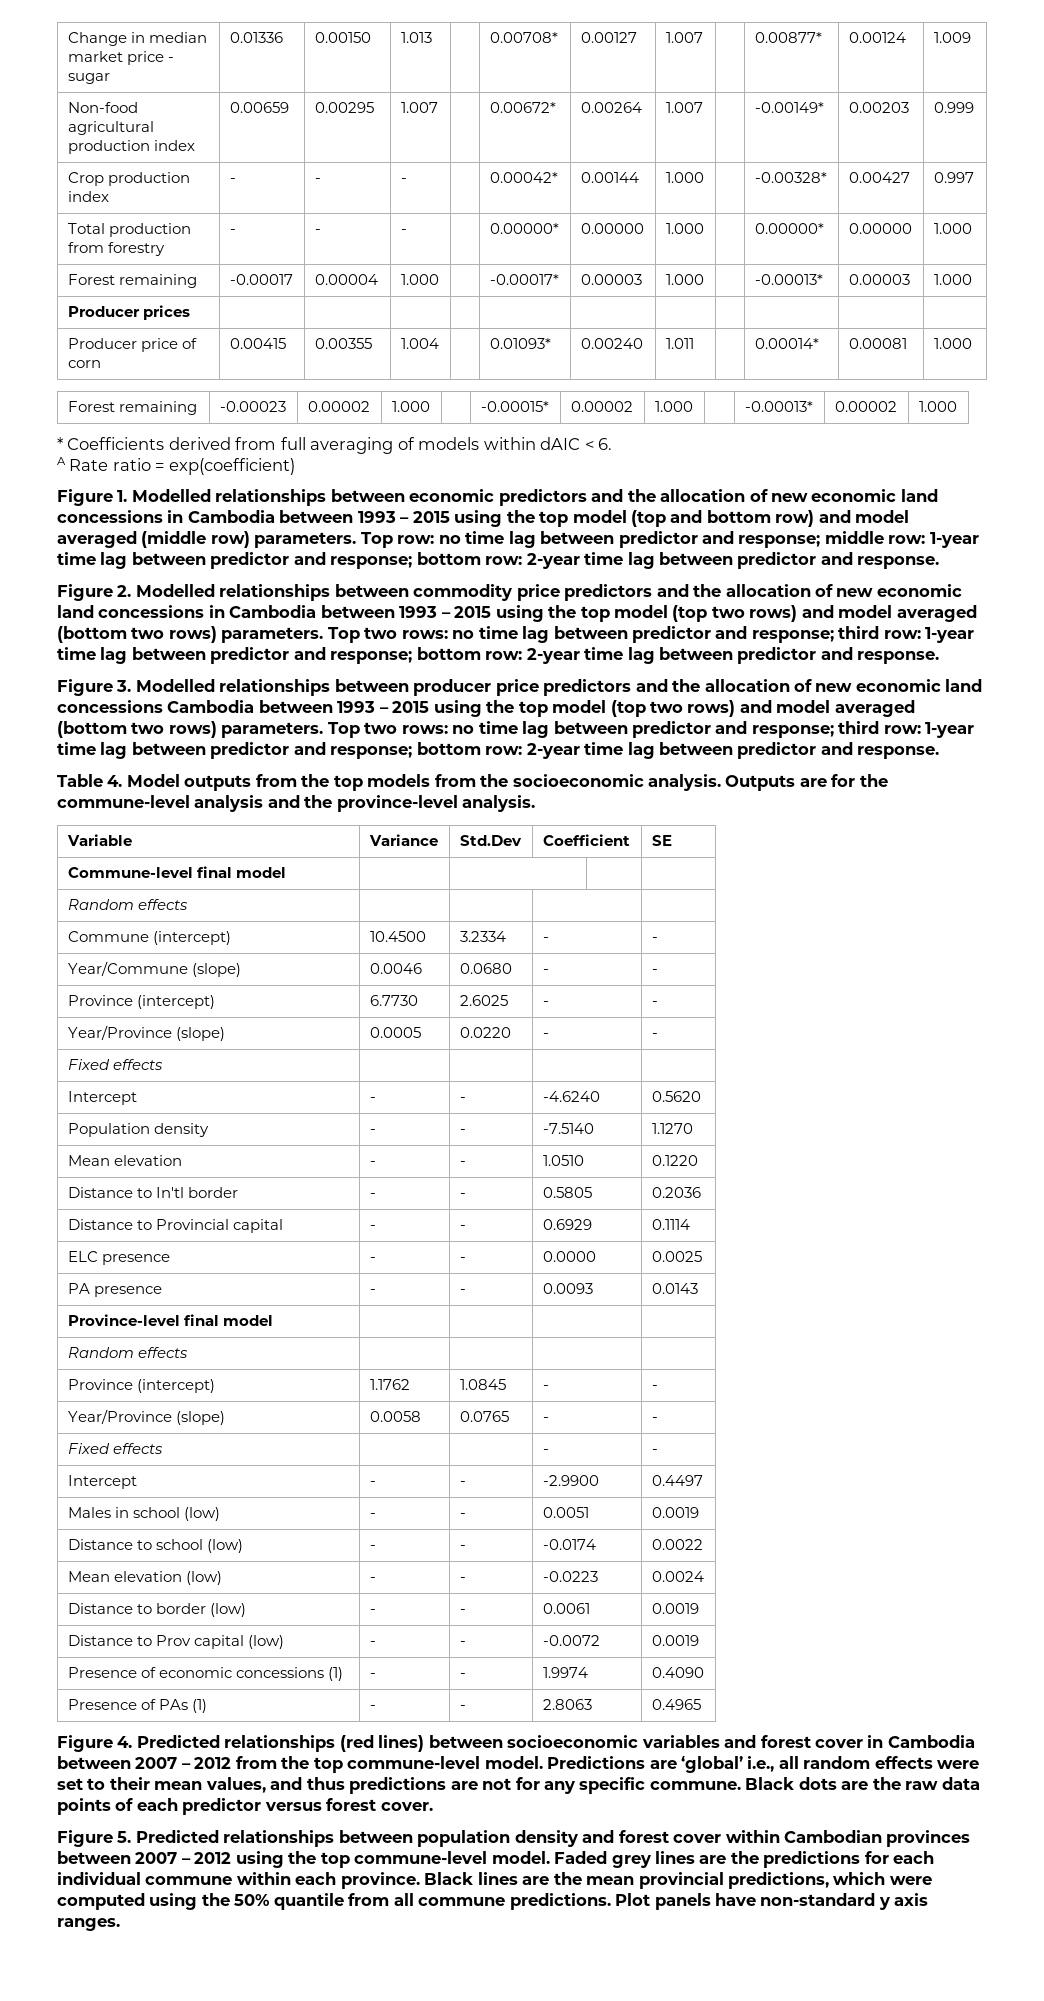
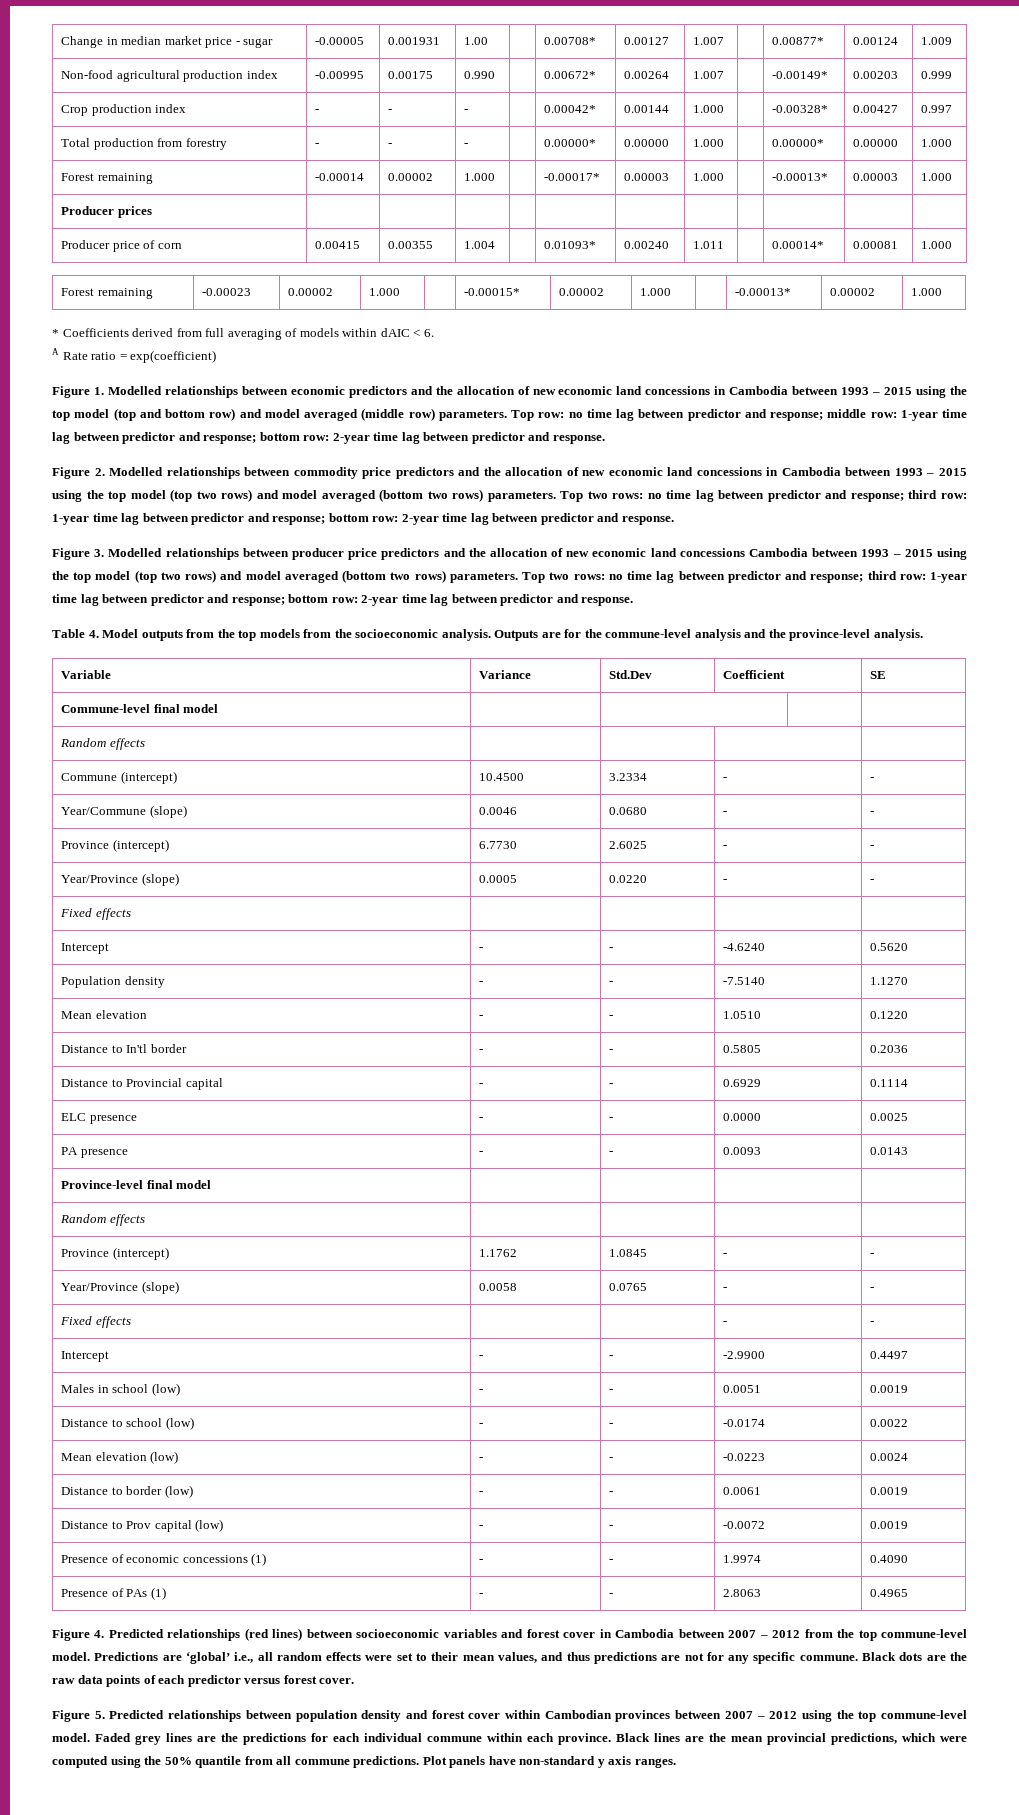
- Change in median market price - sugar | 0.01336 | 0.00150 | 1.013 | | 0.00708* | 0.00127 | 1.007 | | 0.00877* | 0.00124 | 1.009
+ Change in median market price - sugar | -0.00005 | 0.001931 | 1.00 | | 0.00708* | 0.00127 | 1.007 | | 0.00877* | 0.00124 | 1.009
- Non-food agricultural production index | 0.00659 | 0.00295 | 1.007 | | 0.00672* | 0.00264 | 1.007 | | -0.00149* | 0.00203 | 0.999
+ Non-food agricultural production index | -0.00995 | 0.00175 | 0.990 | | 0.00672* | 0.00264 | 1.007 | | -0.00149* | 0.00203 | 0.999
- Forest remaining | -0.00017 | 0.00004 | 1.000 | | -0.00017* | 0.00003 | 1.000 | | -0.00013* | 0.00003 | 1.000
+ Forest remaining | -0.00014 | 0.00002 | 1.000 | | -0.00017* | 0.00003 | 1.000 | | -0.00013* | 0.00003 | 1.000

